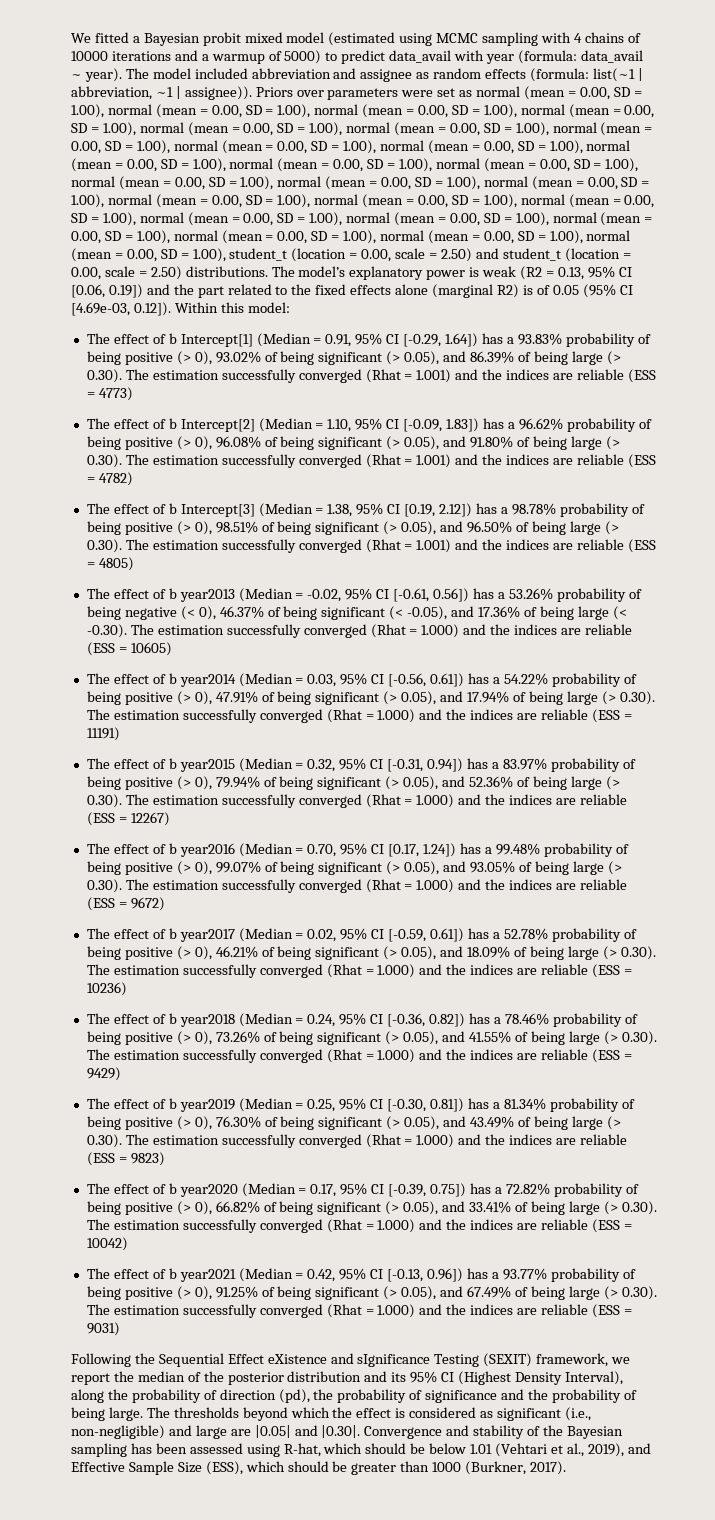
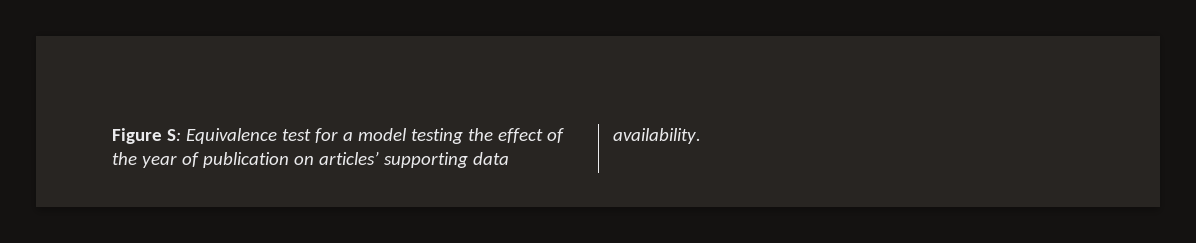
- We fitted a Bayesian probit mixed model (estimated using MCMC sampling with 4 chains of 10000 iterations and a warmup of 5000) to predict data_avail with year (formula: data_avail ~ year). The model included abbreviation and assignee as random effects (formula: list(~1 | abbreviation, ~1 | assignee)). Priors over parameters were set as normal (mean = 0.00, SD = 1.00), normal (mean = 0.00, SD = 1.00), normal (mean = 0.00, SD = 1.00), normal (mean = 0.00, SD = 1.00), normal (mean = 0.00, SD = 1.00), normal (mean = 0.00, SD = 1.00), normal (mean = 0.00, SD = 1.00), normal (mean = 0.00, SD = 1.00), normal (mean = 0.00, SD = 1.00), normal (mean = 0.00, SD = 1.00), normal (mean = 0.00, SD = 1.00), normal (mean = 0.00, SD = 1.00), normal (mean = 0.00, SD = 1.00), normal (mean = 0.00, SD = 1.00), normal (mean = 0.00, SD = 1.00), normal (mean = 0.00, SD = 1.00), normal (mean = 0.00, SD = 1.00), normal (mean = 0.00, SD = 1.00), normal (mean = 0.00, SD = 1.00), normal (mean = 0.00, SD = 1.00), normal (mean = 0.00, SD = 1.00), normal (mean = 0.00, SD = 1.00), normal (mean = 0.00, SD = 1.00), normal (mean = 0.00, SD = 1.00), student_t (location = 0.00, scale = 2.50) and student_t (location = 0.00, scale = 2.50) distributions. The model’s explanatory power is weak (R2 = 0.13, 95% CI [0.06, 0.19]) and the part related to the fixed effects alone (marginal R2) is of 0.05 (95% CI [4.69e-03, 0.12]). Within this model:
- The effect of b Intercept[1] (Median = 0.91, 95% CI [-0.29, 1.64]) has a 93.83% probability of being positive (> 0), 93.02% of being significant (> 0.05), and 86.39% of being large (> 0.30). The estimation successfully converged (Rhat = 1.001) and the indices are reliable (ESS = 4773)
- The effect of b Intercept[2] (Median = 1.10, 95% CI [-0.09, 1.83]) has a 96.62% probability of being positive (> 0), 96.08% of being significant (> 0.05), and 91.80% of being large (> 0.30). The estimation successfully converged (Rhat = 1.001) and the indices are reliable (ESS = 4782)
- The effect of b Intercept[3] (Median = 1.38, 95% CI [0.19, 2.12]) has a 98.78% probability of being positive (> 0), 98.51% of being significant (> 0.05), and 96.50% of being large (> 0.30). The estimation successfully converged (Rhat = 1.001) and the indices are reliable (ESS = 4805)
- The effect of b year2013 (Median = -0.02, 95% CI [-0.61, 0.56]) has a 53.26% probability of being negative (< 0), 46.37% of being significant (< -0.05), and 17.36% of being large (< -0.30). The estimation successfully converged (Rhat = 1.000) and the indices are reliable (ESS = 10605)
- The effect of b year2014 (Median = 0.03, 95% CI [-0.56, 0.61]) has a 54.22% probability of being positive (> 0), 47.91% of being significant (> 0.05), and 17.94% of being large (> 0.30). The estimation successfully converged (Rhat = 1.000) and the indices are reliable (ESS = 11191)
- The effect of b year2015 (Median = 0.32, 95% CI [-0.31, 0.94]) has a 83.97% probability of being positive (> 0), 79.94% of being significant (> 0.05), and 52.36% of being large (> 0.30). The estimation successfully converged (Rhat = 1.000) and the indices are reliable (ESS = 12267)
- The effect of b year2016 (Median = 0.70, 95% CI [0.17, 1.24]) has a 99.48% probability of being positive (> 0), 99.07% of being significant (> 0.05), and 93.05% of being large (> 0.30). The estimation successfully converged (Rhat = 1.000) and the indices are reliable (ESS = 9672)
- The effect of b year2017 (Median = 0.02, 95% CI [-0.59, 0.61]) has a 52.78% probability of being positive (> 0), 46.21% of being significant (> 0.05), and 18.09% of being large (> 0.30). The estimation successfully converged (Rhat = 1.000) and the indices are reliable (ESS = 10236)
- The effect of b year2018 (Median = 0.24, 95% CI [-0.36, 0.82]) has a 78.46% probability of being positive (> 0), 73.26% of being significant (> 0.05), and 41.55% of being large (> 0.30). The estimation successfully converged (Rhat = 1.000) and the indices are reliable (ESS = 9429)
- The effect of b year2019 (Median = 0.25, 95% CI [-0.30, 0.81]) has a 81.34% probability of being positive (> 0), 76.30% of being significant (> 0.05), and 43.49% of being large (> 0.30). The estimation successfully converged (Rhat = 1.000) and the indices are reliable (ESS = 9823)
- The effect of b year2020 (Median = 0.17, 95% CI [-0.39, 0.75]) has a 72.82% probability of being positive (> 0), 66.82% of being significant (> 0.05), and 33.41% of being large (> 0.30). The estimation successfully converged (Rhat = 1.000) and the indices are reliable (ESS = 10042)
- The effect of b year2021 (Median = 0.42, 95% CI [-0.13, 0.96]) has a 93.77% probability of being positive (> 0), 91.25% of being significant (> 0.05), and 67.49% of being large (> 0.30). The estimation successfully converged (Rhat = 1.000) and the indices are reliable (ESS = 9031)
- Following the Sequential Effect eXistence and sIgnificance Testing (SEXIT) framework, we report the median of the posterior distribution and its 95% CI (Highest Density Interval), along the probability of direction (pd), the probability of significance and the probability of being large. The thresholds beyond which the effect is considered as significant (i.e., non-negligible) and large are |0.05| and |0.30|. Convergence and stability of the Bayesian sampling has been assessed using R-hat, which should be below 1.01 (Vehtari et al., 2019), and Effective Sample Size (ESS), which should be greater than 1000 (Burkner, 2017).
+ Figure S: Equivalence test for a model testing the effect of the year of publication on articles’ supporting data availability.

